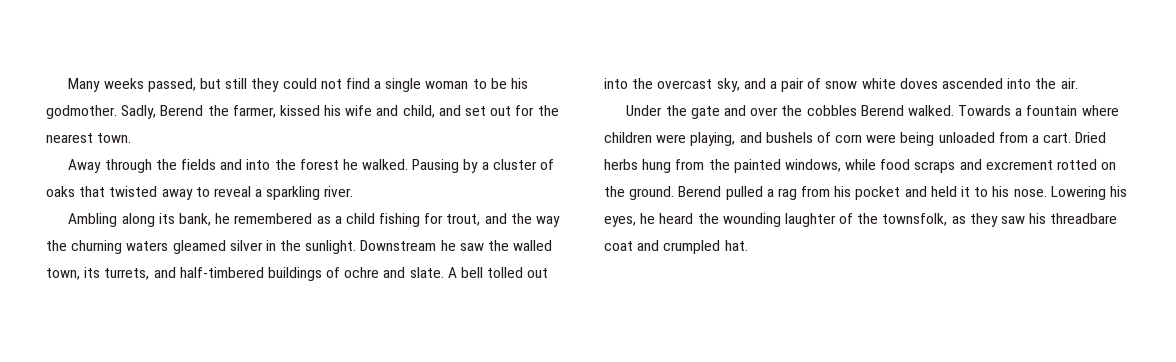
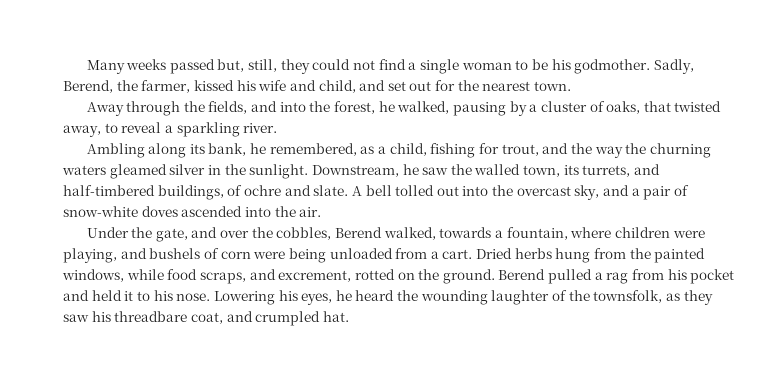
- Many weeks passed, but still they could not find a single woman to be his godmother.
+ Many weeks passed but, still, they could not find a single woman to be his godmother.
- Sadly, Berend the farmer, kissed his wife and child, and set out for the nearest town.
+ Sadly, Berend, the farmer, kissed his wife and child, and set out for the nearest town.
- Away through the fields and into the forest he walked. Pausing by a cluster of oaks that twisted away to reveal a sparkling river.
+ Away through the fields, and into the forest, he walked, pausing by a cluster of oaks, that twisted away, to reveal a sparkling river.
- Ambling along its bank, he remembered as a child fishing for trout, and the way the churning waters gleamed silver in the sunlight.
+ Ambling along its bank, he remembered, as a child, fishing for trout, and the way the churning waters gleamed silver in the sunlight.
- Downstream he saw the walled town, its turrets, and half-timbered buildings of ochre and slate.
+ Downstream, he saw the walled town, its turrets, and half-timbered buildings, of ochre and slate.
- A bell tolled out into the overcast sky, and a pair of snow white doves ascended into the air.
+ A bell tolled out into the overcast sky, and a pair of snow-white doves ascended into the air.
- Under the gate and over the cobbles Berend walked. Towards a fountain where children were playing, and bushels of corn were being unloaded from a cart.
+ Under the gate, and over the cobbles, Berend walked, towards a fountain, where children were playing, and bushels of corn were being unloaded from a cart.
- Dried herbs hung from the painted windows, while food scraps and excrement rotted on the ground.
+ Dried herbs hung from the painted windows, while food scraps, and excrement, rotted on the ground.
- Lowering his eyes, he heard the wounding laughter of the townsfolk, as they saw his threadbare coat and crumpled hat.
+ Lowering his eyes, he heard the wounding laughter of the townsfolk, as they saw his threadbare coat, and crumpled hat.

